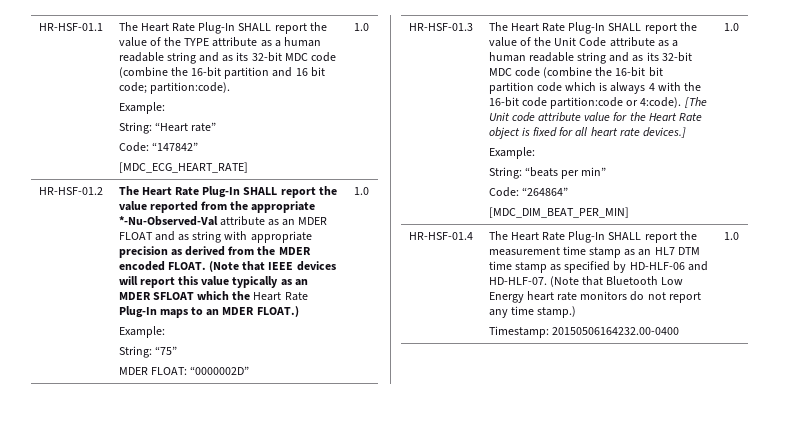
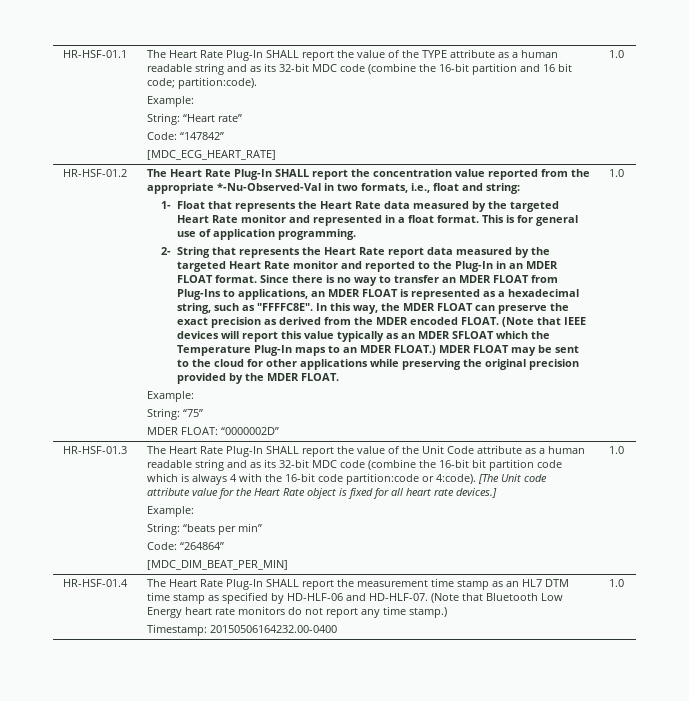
- The Heart Rate Plug-In SHALL report the value reported from the appropriate *-Nu-Observed-Val attribute as an MDER FLOAT and as string with appropriate precision as derived from the MDER encoded FLOAT.
+ The Heart Rate Plug-In SHALL report the concentration value reported from the appropriate *-Nu-Observed-Val in two formats, i.e., float and string:
+ 1- Float that represents the Heart Rate data measured by the targeted Heart Rate monitor and represented in a float format. This is for general use of application programming.
+ 2- String that represents the Heart Rate report data measured by the targeted Heart Rate monitor and reported to the Plug-In in an MDER FLOAT format. Since there is no way to transfer an MDER FLOAT from Plug-Ins to applications, an MDER FLOAT is represented as a hexadecimal string, such as "FFFFC8E". In this way, the MDER FLOAT can preserve the exact precision as derived from the MDER encoded FLOAT.
- (Note that IEEE devices will report this value typically as an MDER SFLOAT which the Heart Rate Plug-In maps to an MDER FLOAT.)
+ (Note that IEEE devices will report this value typically as an MDER SFLOAT which the Temperature Plug-In maps to an MDER FLOAT.) MDER FLOAT may be sent to the cloud for other applications while preserving the original precision provided by the MDER FLOAT.

